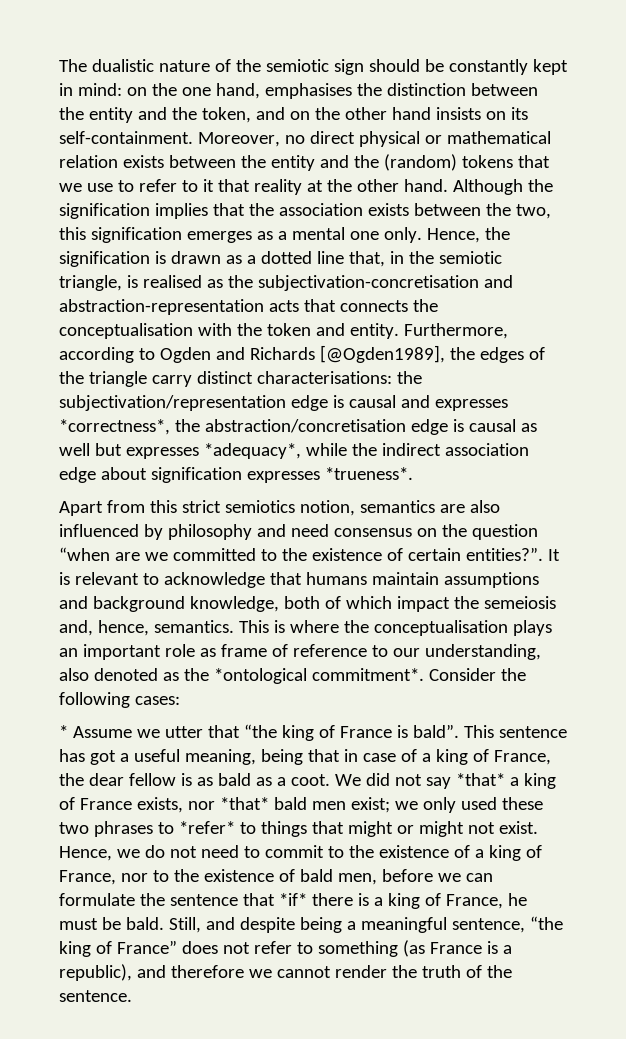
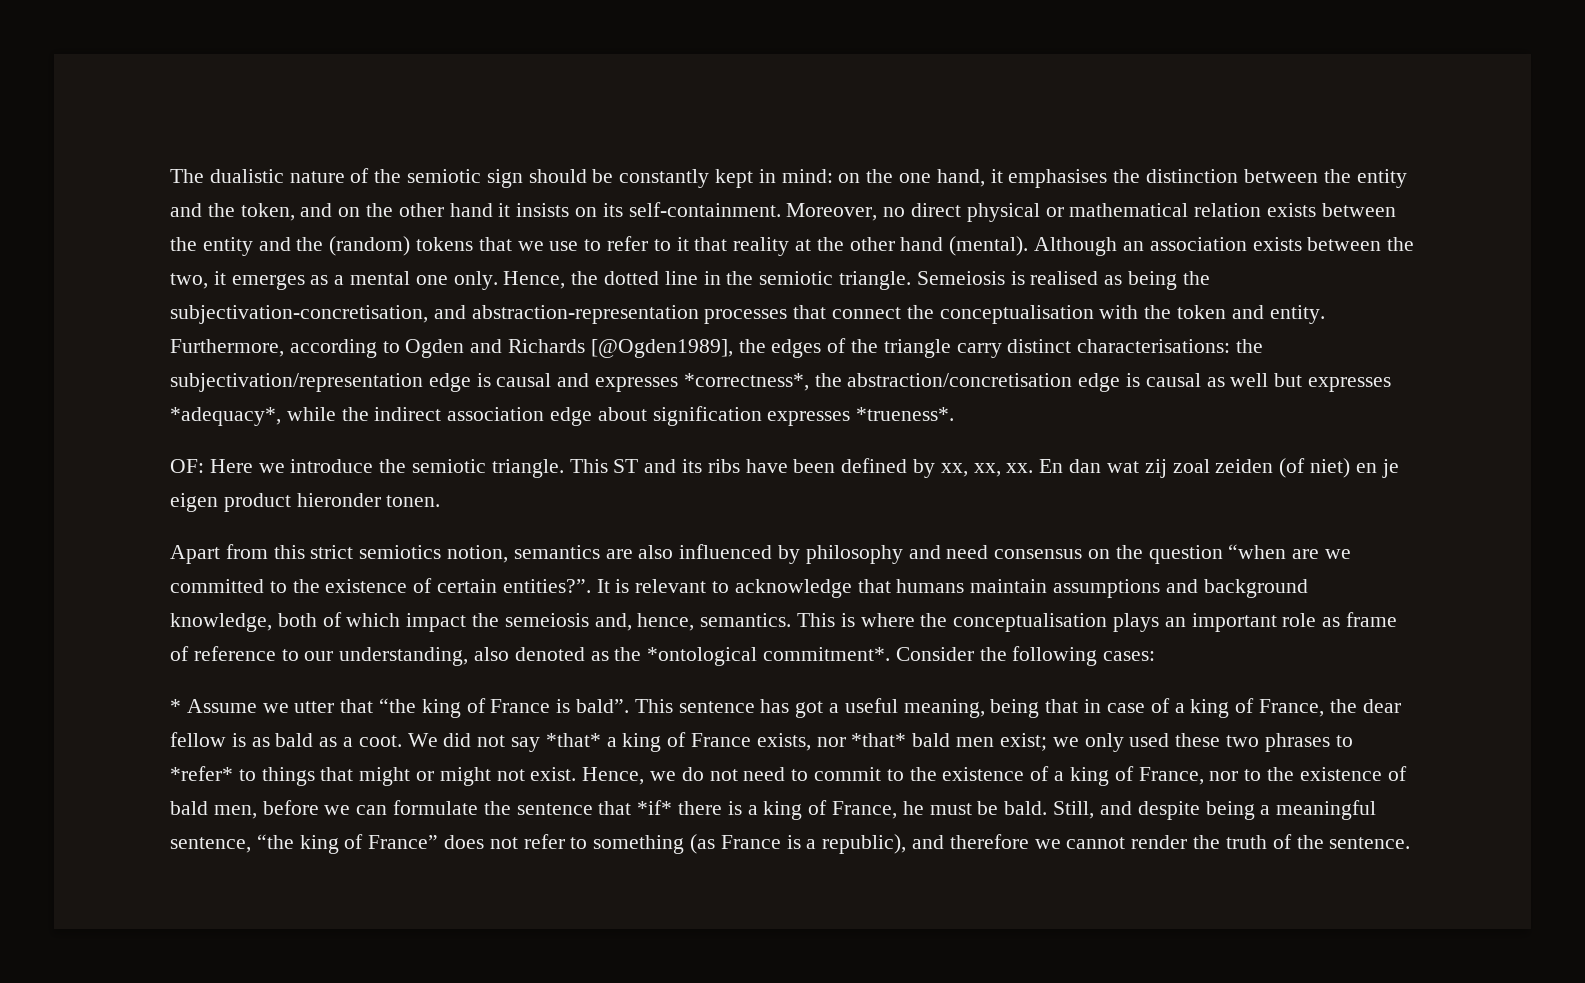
- The dualistic nature of the semiotic sign should be constantly kept in mind: on the one hand, emphasises the distinction between the entity and the token, and on the other hand insists on its self-containment.
+ The dualistic nature of the semiotic sign should be constantly kept in mind: on the one hand, it emphasises the distinction between the entity and the token, and on the other hand it insists on its self-containment.
- Moreover, no direct physical or mathematical relation exists between the entity and the (random) tokens that we use to refer to it that reality at the other hand. Although the signification implies that the association exists between the two, this signification emerges as a mental one only.
+ Moreover, no direct physical or mathematical relation exists between the entity and the (random) tokens that we use to refer to it that reality at the other hand (mental). Although an association exists between the two, it emerges as a mental one only.
- Hence, the signification is drawn as a dotted line that, in the semiotic triangle, is realised as the subjectivation-concretisation and abstraction-representation acts that connects the conceptualisation with the token and entity.
+ Hence, the dotted line in the semiotic triangle. Semeiosis is realised as being the subjectivation-concretisation, and abstraction-representation processes that connect the conceptualisation with the token and entity.
+ OF: Here we introduce the semiotic triangle. This ST and its ribs have been defined by xx, xx, xx. En dan wat zij zoal zeiden (of niet) en je eigen product hieronder tonen.

